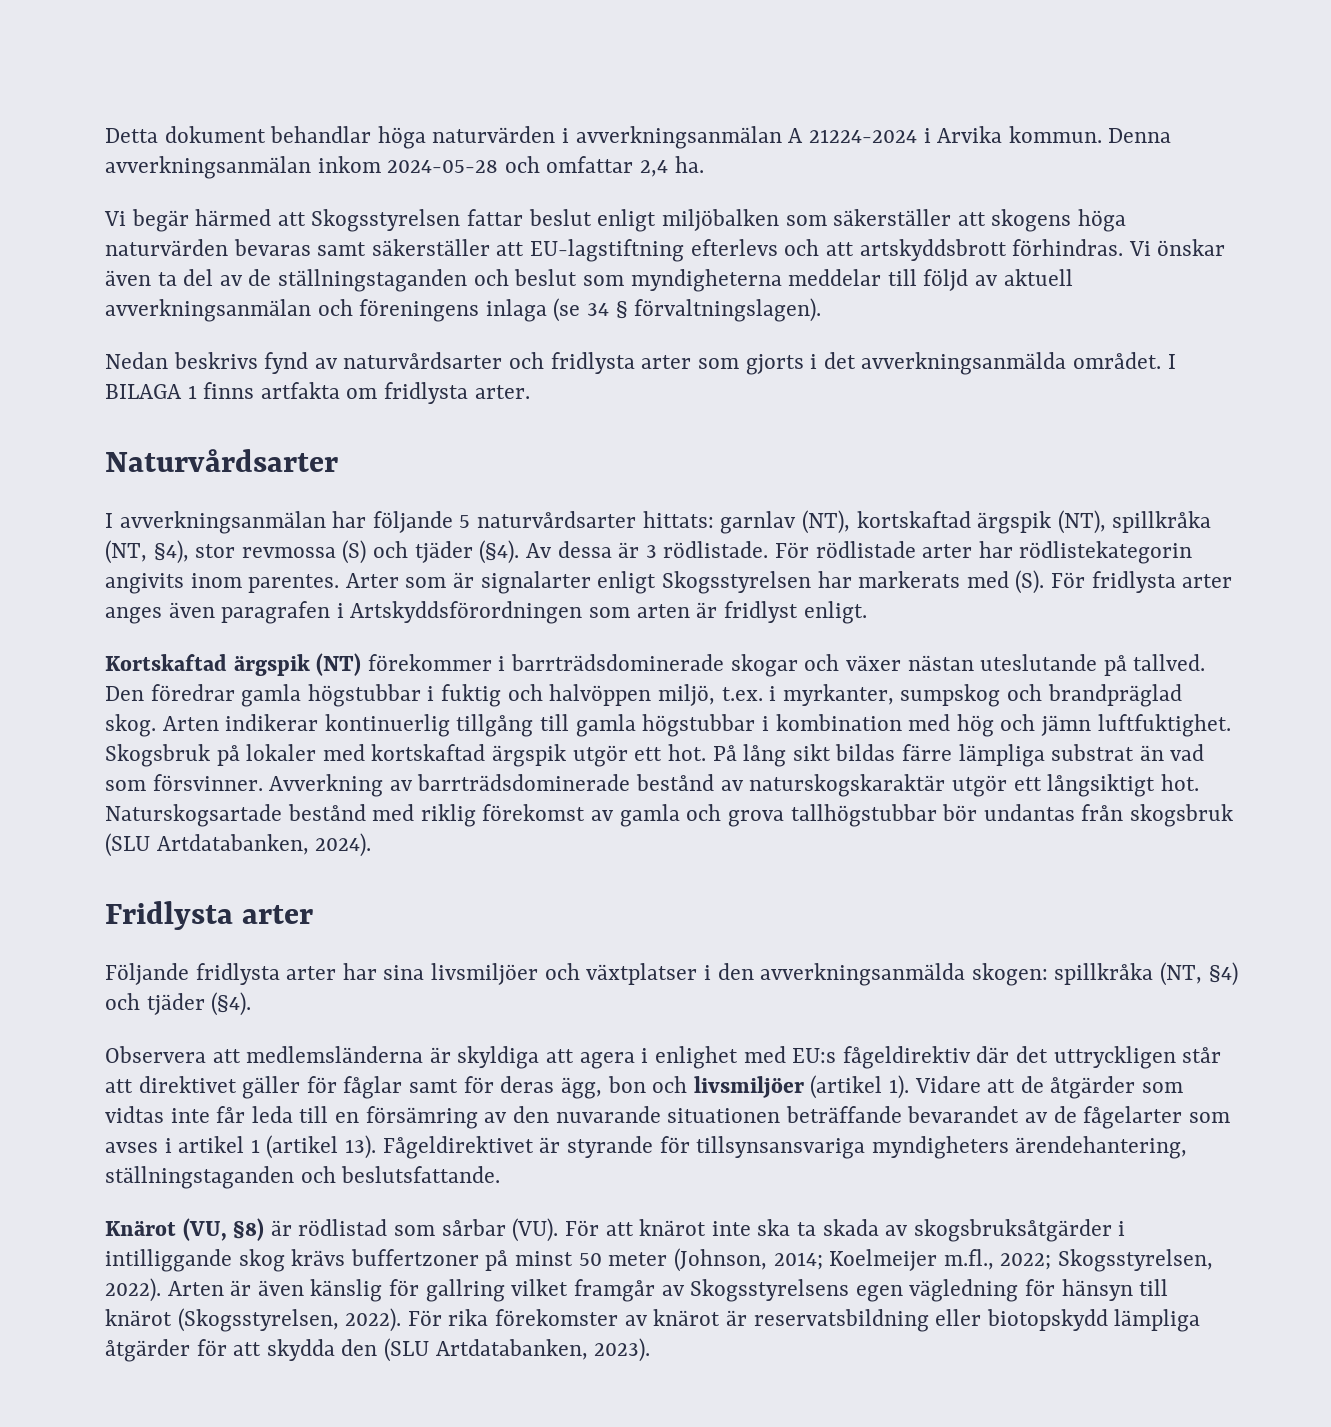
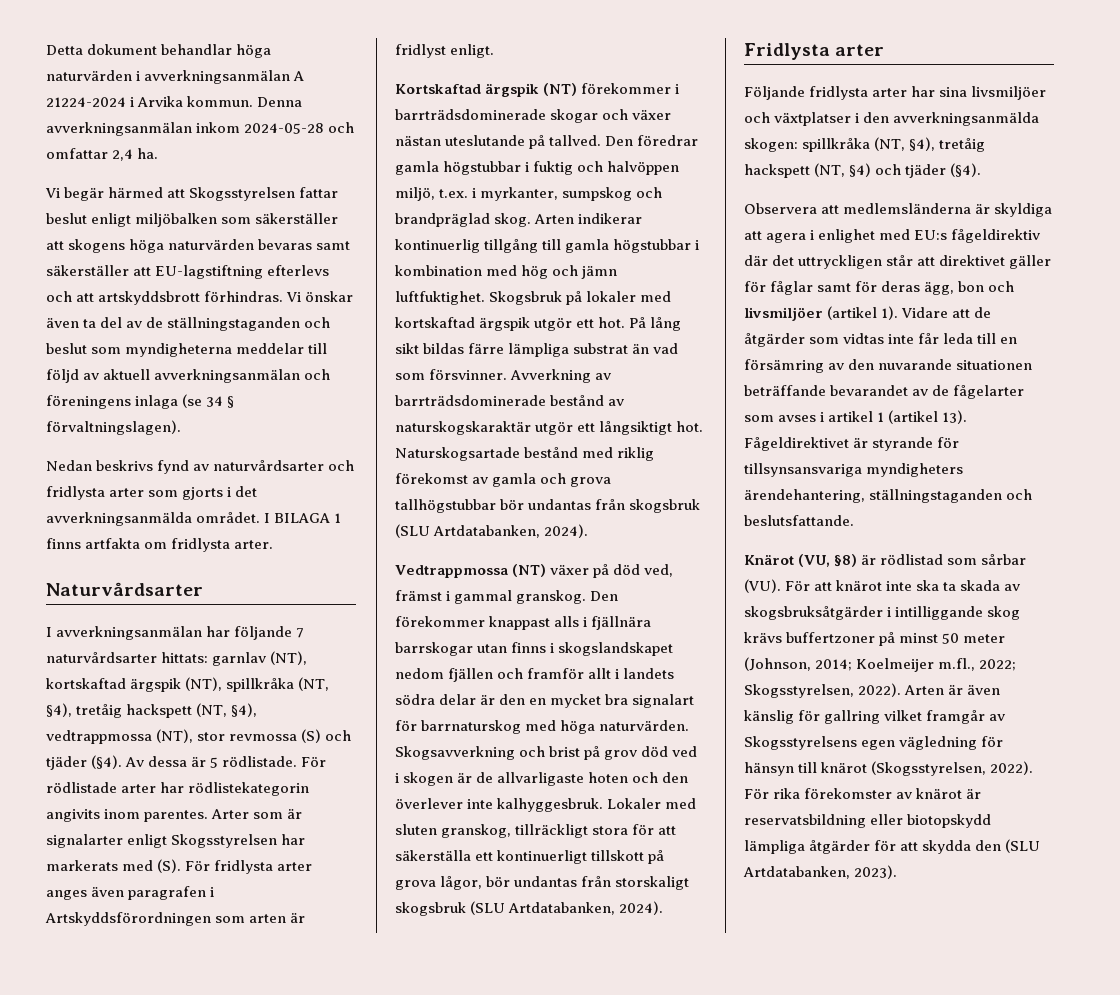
- I avverkningsanmälan har följande 5 naturvårdsarter hittats: garnlav (NT), kortskaftad ärgspik (NT), spillkråka (NT, §4), stor revmossa (S) och tjäder (§4).
+ I avverkningsanmälan har följande 7 naturvårdsarter hittats: garnlav (NT), kortskaftad ärgspik (NT), spillkråka (NT, §4), tretåig hackspett (NT, §4), vedtrappmossa (NT), stor revmossa (S) och tjäder (§4).
- Av dessa är 3 rödlistade.
+ Av dessa är 5 rödlistade.
+ Vedtrappmossa (NT) växer på död ved, främst i gammal granskog. Den förekommer knappast alls i fjällnära barrskogar utan finns i skogslandskapet nedom fjällen och framför allt i landets södra delar är den en mycket bra signalart för barrnaturskog med höga naturvärden. Skogsavverkning och brist på grov död ved i skogen är de allvarligaste hoten och den överlever inte kalhyggesbruk. Lokaler med sluten granskog, tillräckligt stora för att säkerställa ett kontinuerligt tillskott på grova lågor, bör undantas från storskaligt skogsbruk (SLU Artdatabanken, 2024).
- Följande fridlysta arter har sina livsmiljöer och växtplatser i den avverkningsanmälda skogen: spillkråka (NT, §4) och tjäder (§4).
+ Följande fridlysta arter har sina livsmiljöer och växtplatser i den avverkningsanmälda skogen: spillkråka (NT, §4), tretåig hackspett (NT, §4) och tjäder (§4).

